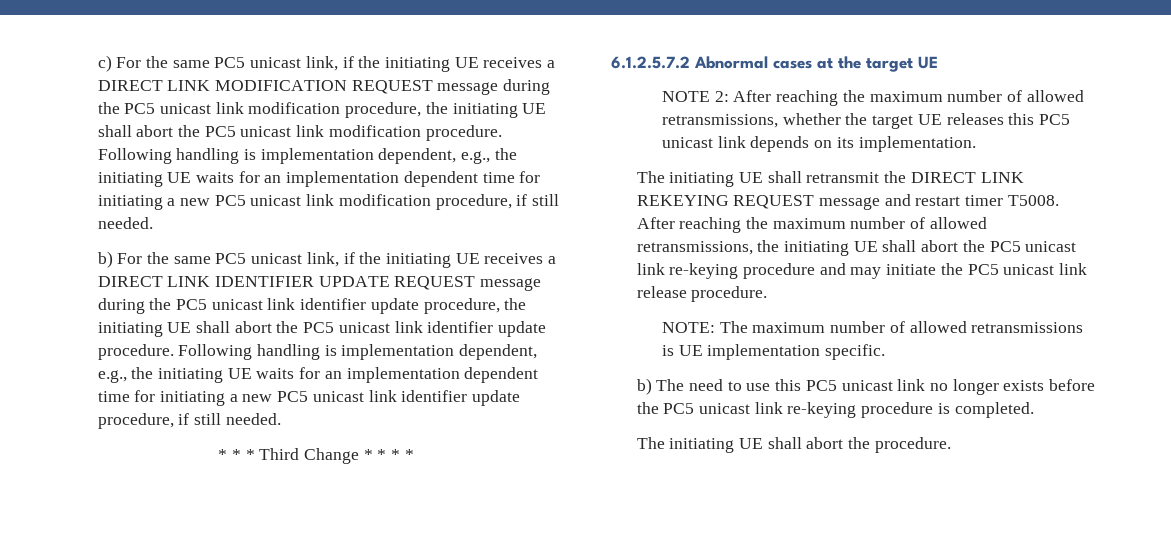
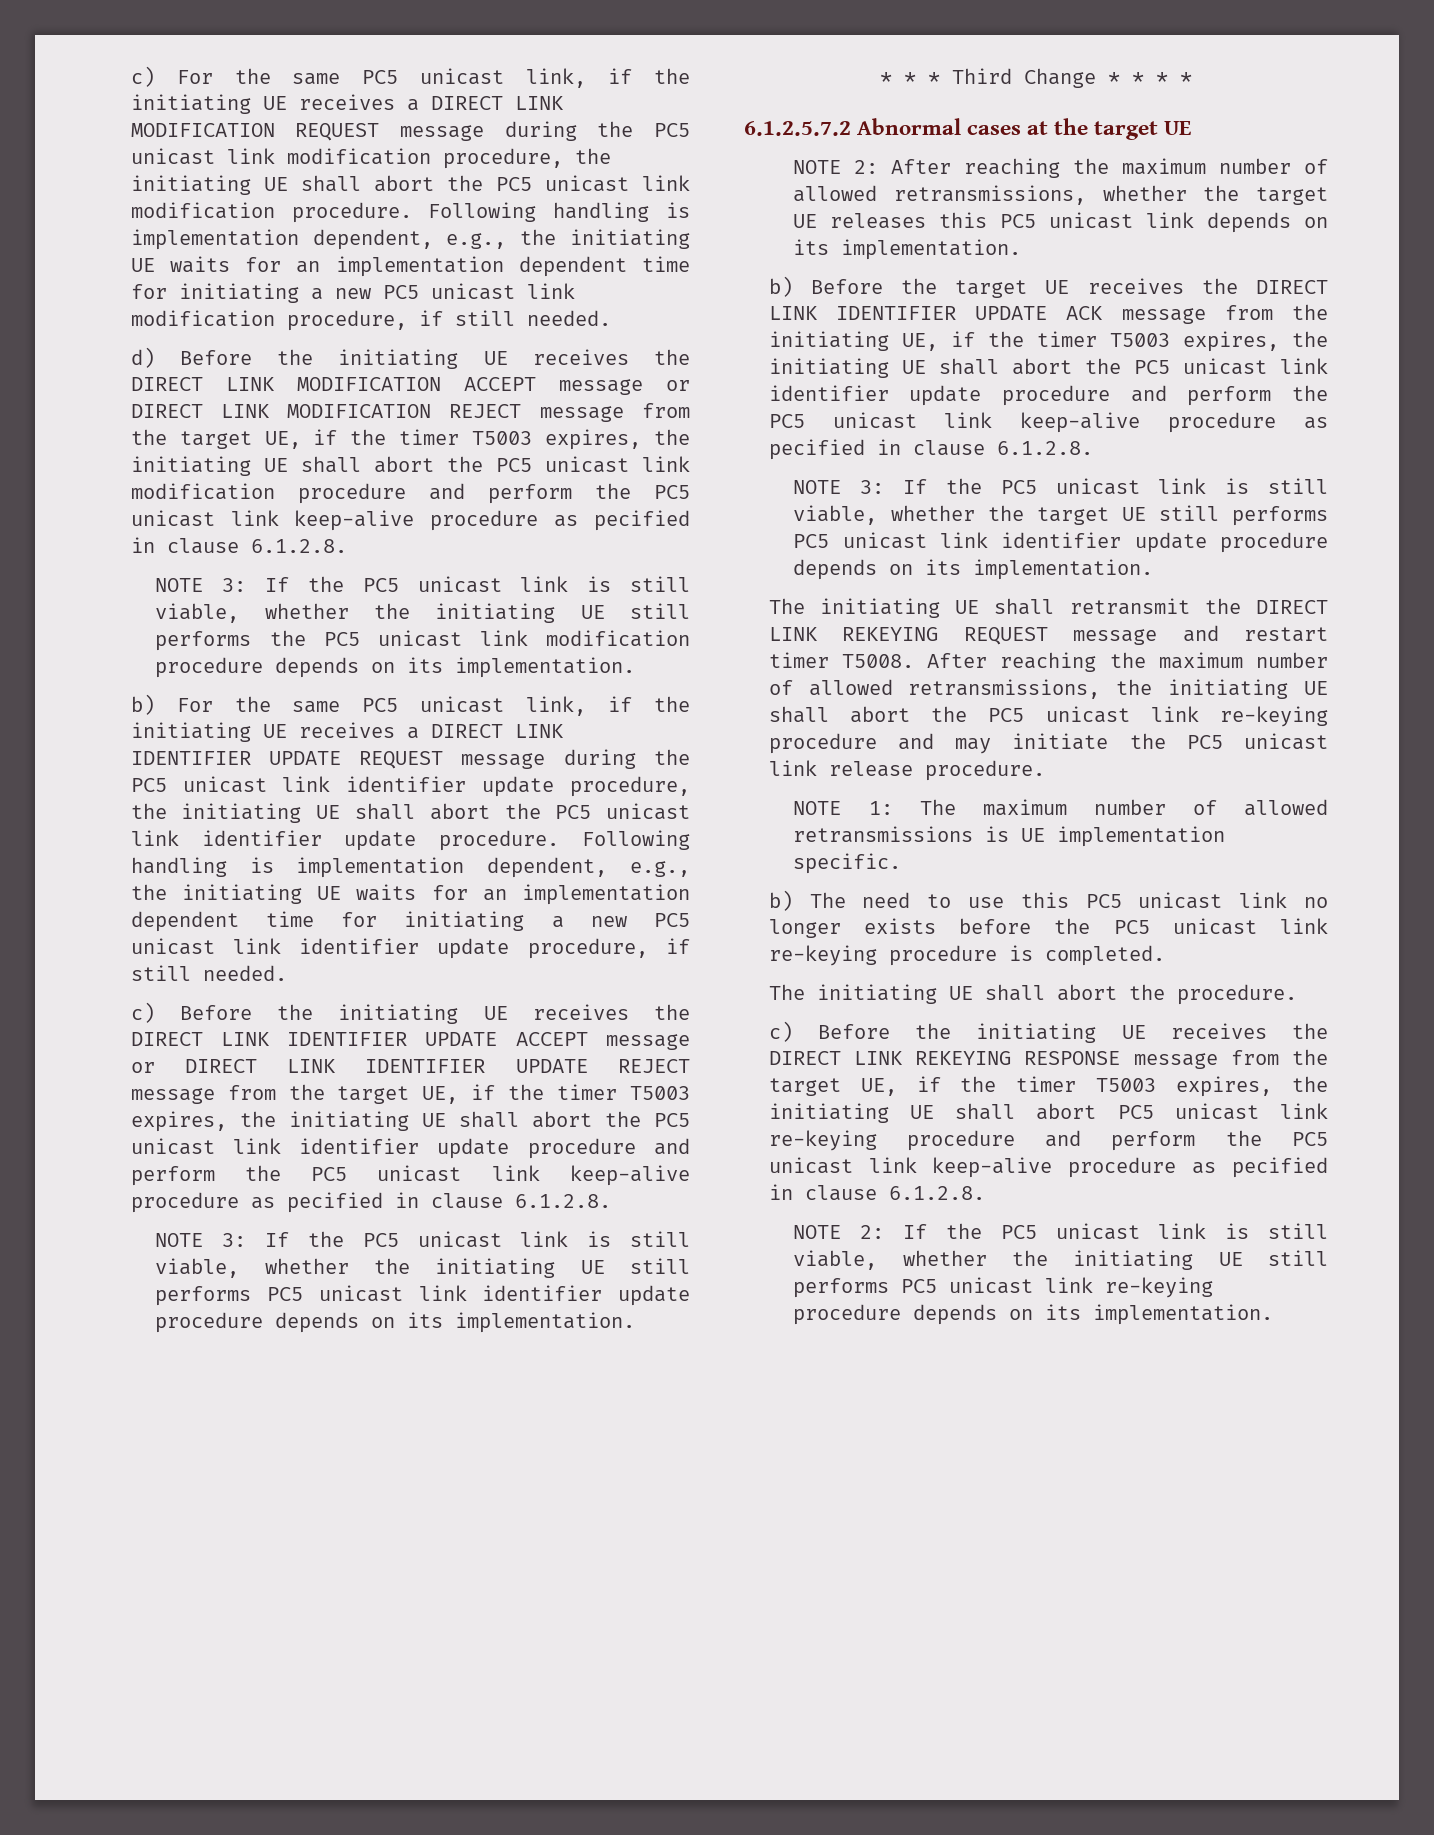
+ d) Before the initiating UE receives the DIRECT LINK MODIFICATION ACCEPT message or DIRECT LINK MODIFICATION REJECT message from the target UE, if the timer T5003 expires, the initiating UE shall abort the PC5 unicast link modification procedure and perform the PC5 unicast link keep-alive procedure as pecified in clause 6.1.2.8.
+ NOTE 3: If the PC5 unicast link is still viable, whether the initiating UE still performs the PC5 unicast link modification procedure depends on its implementation.
+ c) Before the initiating UE receives the DIRECT LINK IDENTIFIER UPDATE ACCEPT message or DIRECT LINK IDENTIFIER UPDATE REJECT message from the target UE, if the timer T5003 expires, the initiating UE shall abort the PC5 unicast link identifier update procedure and perform the PC5 unicast link keep-alive procedure as pecified in clause 6.1.2.8.
+ NOTE 3: If the PC5 unicast link is still viable, whether the initiating UE still performs PC5 unicast link identifier update procedure depends on its implementation.
+ b) Before the target UE receives the DIRECT LINK IDENTIFIER UPDATE ACK message from the initiating UE, if the timer T5003 expires, the initiating UE shall abort the PC5 unicast link identifier update procedure and perform the PC5 unicast link keep-alive procedure as pecified in clause 6.1.2.8.
+ NOTE 3: If the PC5 unicast link is still viable, whether the target UE still performs PC5 unicast link identifier update procedure depends on its implementation.
- NOTE: The maximum number of allowed retransmissions is UE implementation specific.
+ NOTE 1: The maximum number of allowed retransmissions is UE implementation specific.
+ c) Before the initiating UE receives the DIRECT LINK REKEYING RESPONSE message from the target UE, if the timer T5003 expires, the initiating UE shall abort PC5 unicast link re-keying procedure and perform the PC5 unicast link keep-alive procedure as pecified in clause 6.1.2.8.
+ NOTE 2: If the PC5 unicast link is still viable, whether the initiating UE still performs PC5 unicast link re-keying procedure depends on its implementation.

